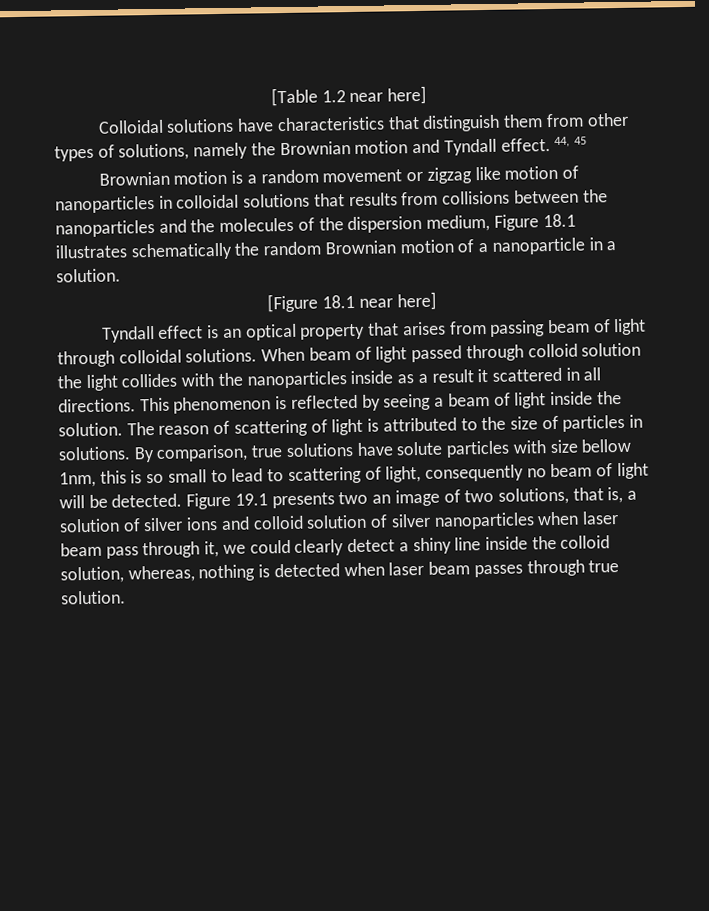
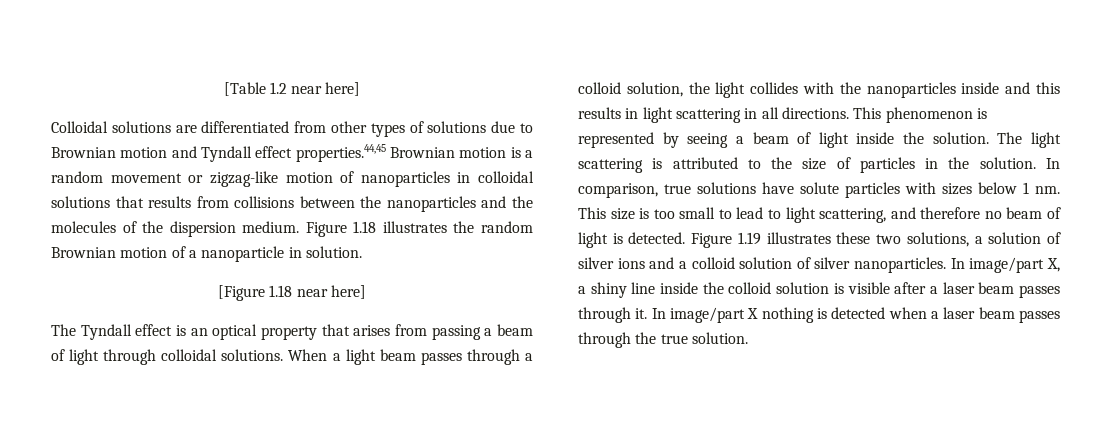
- Colloidal solutions have characteristics that distinguish them from other types of solutions, namely the Brownian motion and Tyndall effect. 44, 45
- Brownian motion is a random movement or zigzag like motion of nanoparticles in colloidal solutions that results from collisions between the nanoparticles and the molecules of the dispersion medium, Figure 18.1 illustrates schematically the random Brownian motion of a nanoparticle in a solution.
+ Colloidal solutions are differentiated from other types of solutions due to Brownian motion and Tyndall effect properties.44,45 Brownian motion is a random movement or zigzag-like motion of nanoparticles in colloidal solutions that results from collisions between the nanoparticles and the molecules of the dispersion medium. Figure 1.18 illustrates the random Brownian motion of a nanoparticle in solution.
- [Figure 18.1 near here]
- Tyndall effect is an optical property that arises from passing beam of light through colloidal solutions.
+ [Figure 1.18 near here]
+ The Tyndall effect is an optical property that arises from passing a beam of light through colloidal solutions.
- When beam of light passed through colloid solution the light collides with the nanoparticles inside as a result it scattered in all directions.
+ When a light beam passes through a colloid solution, the light collides with the nanoparticles inside and this results in light scattering in all directions.
- This phenomenon is reflected by seeing a beam of light inside the solution.
+ This phenomenon is represented by seeing a beam of light inside the solution.
- The reason of scattering of light is attributed to the size of particles in solutions. By comparison, true solutions have solute particles with size bellow 1nm, this is so small to lead to scattering of light, consequently no beam of light will be detected. Figure 19.1 presents two an image of two solutions, that is, a solution of silver ions and colloid solution of silver nanoparticles when laser beam pass through it, we could clearly detect a shiny line inside the colloid solution, whereas, nothing is detected when laser beam passes through true solution.
+ The light scattering is attributed to the size of particles in the solution. In comparison, true solutions have solute particles with sizes below 1 nm. This size is too small to lead to light scattering, and therefore no beam of light is detected. Figure 1.19 illustrates these two solutions, a solution of silver ions and a colloid solution of silver nanoparticles. In image/part X, a shiny line inside the colloid solution is visible after a laser beam passes through it. In image/part X nothing is detected when a laser beam passes through the true solution.

